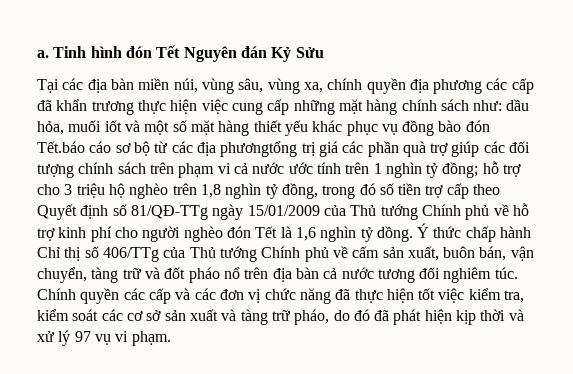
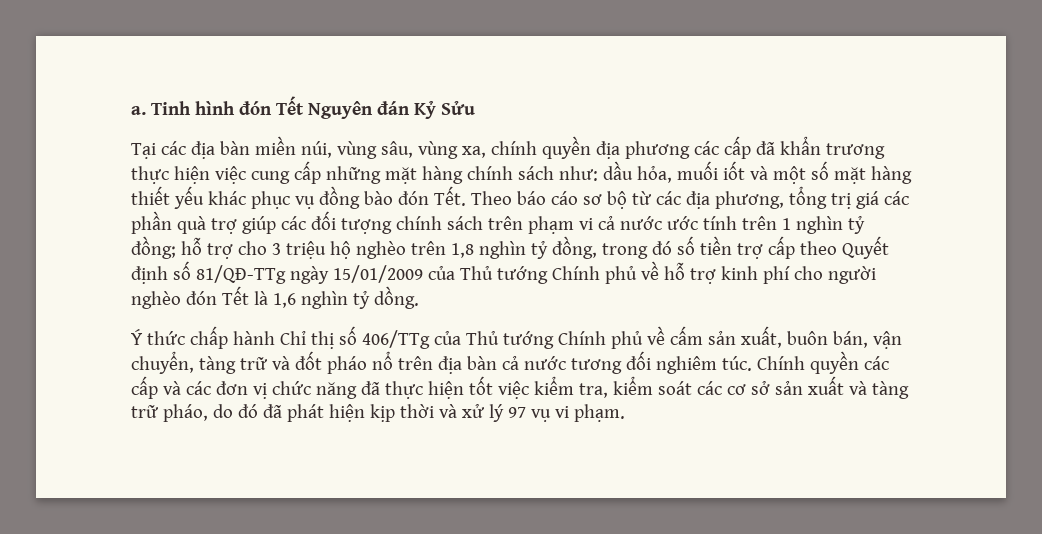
- dầu hỏa, muối iốt và một số mặt hàng thiết yếu khác phục vụ đồng bào đón Tết.báo cáo sơ bộ từ các địa phươngtổng trị giá các phần quà trợ giúp các đối tượng chính sách trên phạm vi cả nước ước tính trên 1 nghìn tỷ đồng;
+ dầu hỏa, muối iốt và một số mặt hàng thiết yếu khác phục vụ đồng bào đón Tết. Theo báo cáo sơ bộ từ các địa phương, tổng trị giá các phần quà trợ giúp các đối tượng chính sách trên phạm vi cả nước ước tính trên 1 nghìn tỷ đồng;
- hỗ trợ cho 3 triệu hộ nghèo trên 1,8 nghìn tỷ đồng, trong đó số tiền trợ cấp theo Quyết định số 81/QĐ-TTg ngày 15/01/2009 của Thủ tướng Chính phủ về hỗ trợ kinh phí cho người nghèo đón Tết là 1,6 nghìn tỷ dồng. Ý thức chấp hành Chỉ thị số 406/TTg của Thủ tướng Chính phủ về cấm sản xuất, buôn bán, vận chuyển, tàng trữ và đốt pháo nổ trên địa bàn cả nước tương đối nghiêm túc.
+ hỗ trợ cho 3 triệu hộ nghèo trên 1,8 nghìn tỷ đồng, trong đó số tiền trợ cấp theo Quyết định số 81/QĐ-TTg ngày 15/01/2009 của Thủ tướng Chính phủ về hỗ trợ kinh phí cho người nghèo đón Tết là 1,6 nghìn tỷ dồng.
+ Ý thức chấp hành Chỉ thị số 406/TTg của Thủ tướng Chính phủ về cấm sản xuất, buôn bán, vận chuyển, tàng trữ và đốt pháo nổ trên địa bàn cả nước tương đối nghiêm túc.

